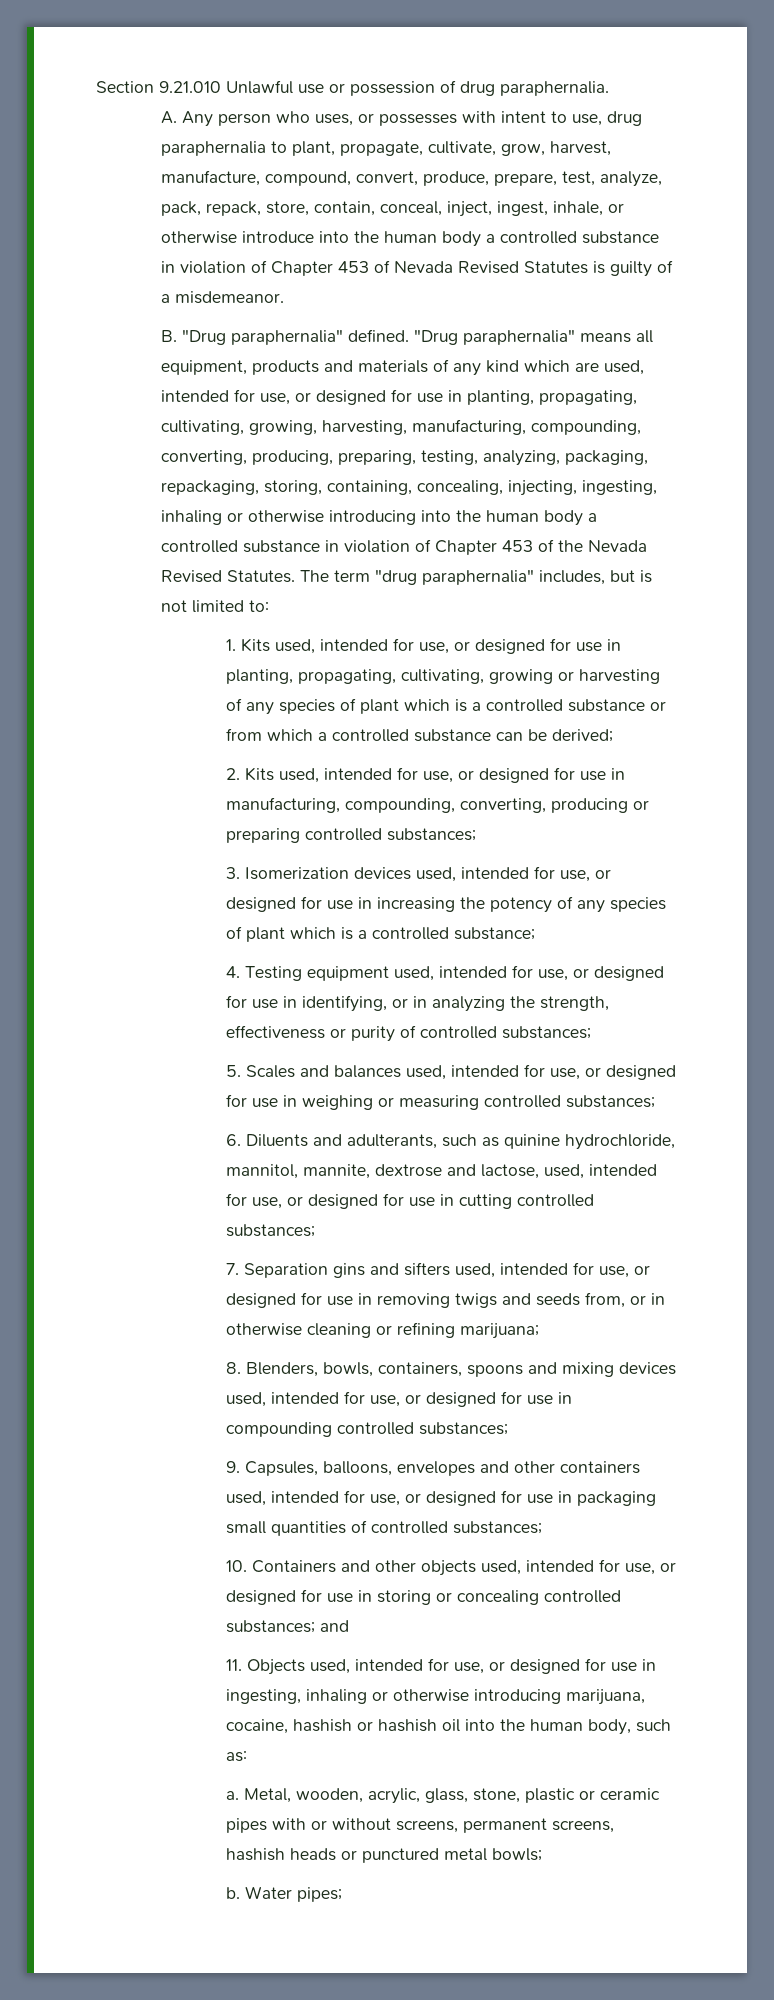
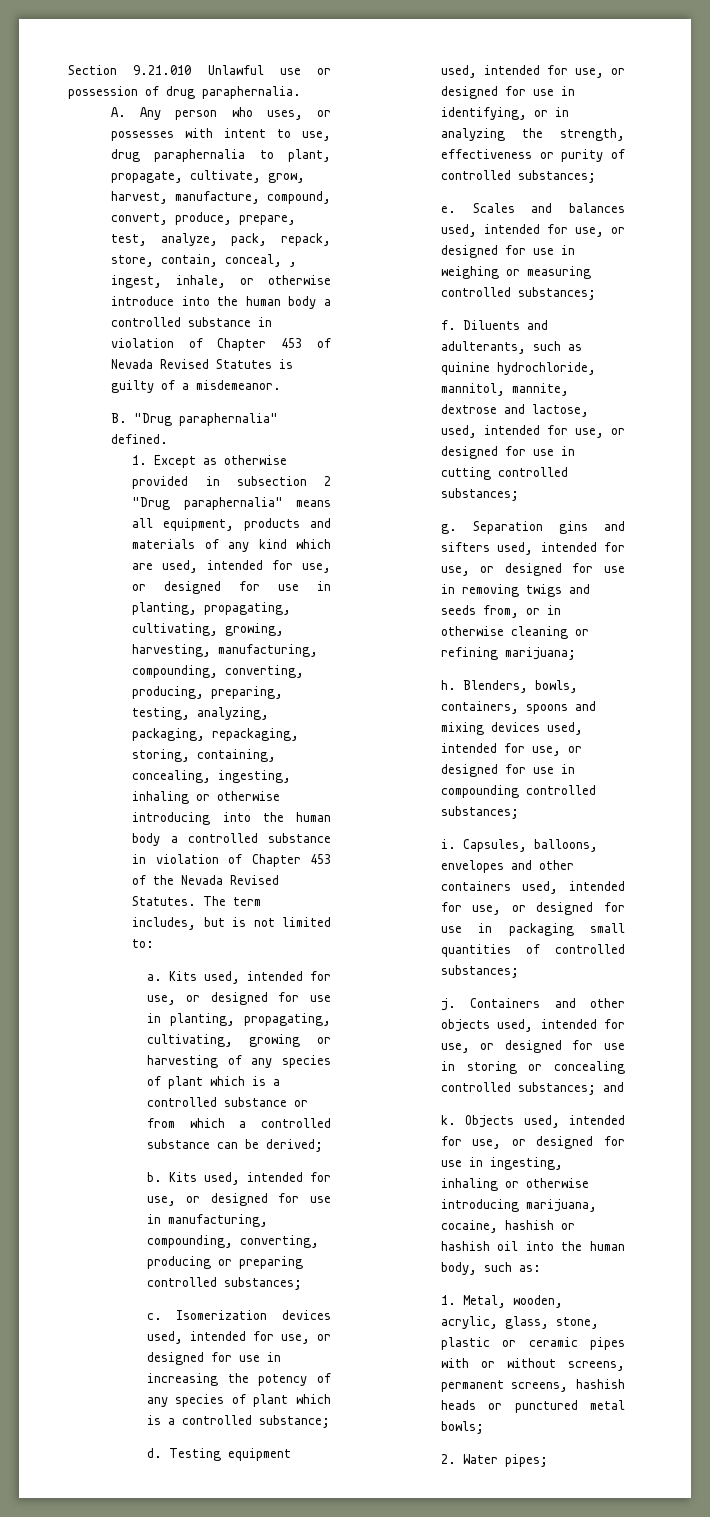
- A. Any person who uses, or possesses with intent to use, drug paraphernalia to plant, propagate, cultivate, grow, harvest, manufacture, compound, convert, produce, prepare, test, analyze, pack, repack, store, contain, conceal, inject, ingest, inhale, or otherwise introduce into the human body a controlled substance in violation of Chapter 453 of Nevada Revised Statutes is guilty of a misdemeanor.
+ A. Any person who uses, or possesses with intent to use, drug paraphernalia to plant, propagate, cultivate, grow, harvest, manufacture, compound, convert, produce, prepare, test, analyze, pack, repack, store, contain, conceal, , ingest, inhale, or otherwise introduce into the human body a controlled substance in violation of Chapter 453 of Nevada Revised Statutes is guilty of a misdemeanor.
- B. "Drug paraphernalia" defined. "Drug paraphernalia" means all equipment, products and materials of any kind which are used, intended for use, or designed for use in planting, propagating, cultivating, growing, harvesting, manufacturing, compounding, converting, producing, preparing, testing, analyzing, packaging, repackaging, storing, containing, concealing, injecting, ingesting, inhaling or otherwise introducing into the human body a controlled substance in violation of Chapter 453 of the Nevada Revised Statutes.
+ B. "Drug paraphernalia" defined.
+ 1. Except as otherwise provided in subsection 2 "Drug paraphernalia" means all equipment, products and materials of any kind which are used, intended for use, or designed for use in planting, propagating, cultivating, growing, harvesting, manufacturing, compounding, converting, producing, preparing, testing, analyzing, packaging, repackaging, storing, containing, concealing, ingesting, inhaling or otherwise introducing into the human body a controlled substance in violation of Chapter 453 of the Nevada Revised Statutes.
- The term "drug paraphernalia" includes, but is not limited to:
+ The term includes, but is not limited to:
- 1. Kits used, intended for use, or designed for use in planting, propagating, cultivating, growing or harvesting of any species of plant which is a controlled substance or from which a controlled substance can be derived;
+ a. Kits used, intended for use, or designed for use in planting, propagating, cultivating, growing or harvesting of any species of plant which is a controlled substance or from which a controlled substance can be derived;
- 2. Kits used, intended for use, or designed for use in manufacturing, compounding, converting, producing or preparing controlled substances;
+ b. Kits used, intended for use, or designed for use in manufacturing, compounding, converting, producing or preparing controlled substances;
- 3. Isomerization devices used, intended for use, or designed for use in increasing the potency of any species of plant which is a controlled substance;
+ c. Isomerization devices used, intended for use, or designed for use in increasing the potency of any species of plant which is a controlled substance;
- 4. Testing equipment used, intended for use, or designed for use in identifying, or in analyzing the strength, effectiveness or purity of controlled substances;
+ d. Testing equipment used, intended for use, or designed for use in identifying, or in analyzing the strength, effectiveness or purity of controlled substances;
- 5. Scales and balances used, intended for use, or designed for use in weighing or measuring controlled substances;
+ e. Scales and balances used, intended for use, or designed for use in weighing or measuring controlled substances;
- 6. Diluents and adulterants, such as quinine hydrochloride, mannitol, mannite, dextrose and lactose, used, intended for use, or designed for use in cutting controlled substances;
+ f. Diluents and adulterants, such as quinine hydrochloride, mannitol, mannite, dextrose and lactose, used, intended for use, or designed for use in cutting controlled substances;
- 7. Separation gins and sifters used, intended for use, or designed for use in removing twigs and seeds from, or in otherwise cleaning or refining marijuana;
+ g. Separation gins and sifters used, intended for use, or designed for use in removing twigs and seeds from, or in otherwise cleaning or refining marijuana;
- 8. Blenders, bowls, containers, spoons and mixing devices used, intended for use, or designed for use in compounding controlled substances;
+ h. Blenders, bowls, containers, spoons and mixing devices used, intended for use, or designed for use in compounding controlled substances;
- 9. Capsules, balloons, envelopes and other containers used, intended for use, or designed for use in packaging small quantities of controlled substances;
+ i. Capsules, balloons, envelopes and other containers used, intended for use, or designed for use in packaging small quantities of controlled substances;
- 10. Containers and other objects used, intended for use, or designed for use in storing or concealing controlled substances; and
+ j. Containers and other objects used, intended for use, or designed for use in storing or concealing controlled substances; and
- 11. Objects used, intended for use, or designed for use in ingesting, inhaling or otherwise introducing marijuana, cocaine, hashish or hashish oil into the human body, such as:
+ k. Objects used, intended for use, or designed for use in ingesting, inhaling or otherwise introducing marijuana, cocaine, hashish or hashish oil into the human body, such as:
- a. Metal, wooden, acrylic, glass, stone, plastic or ceramic pipes with or without screens, permanent screens, hashish heads or punctured metal bowls;
+ 1. Metal, wooden, acrylic, glass, stone, plastic or ceramic pipes with or without screens, permanent screens, hashish heads or punctured metal bowls;
- b. Water pipes;
+ 2. Water pipes;

